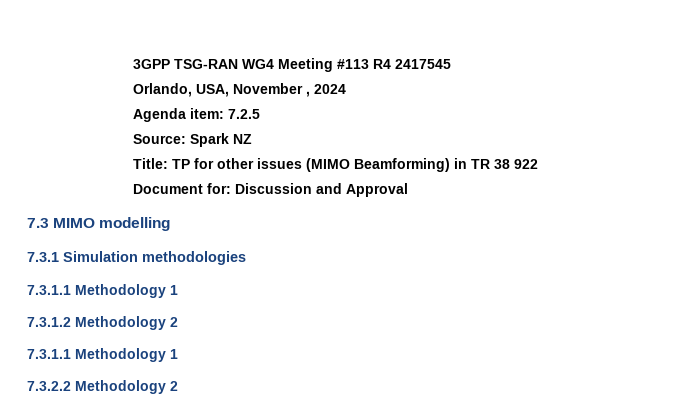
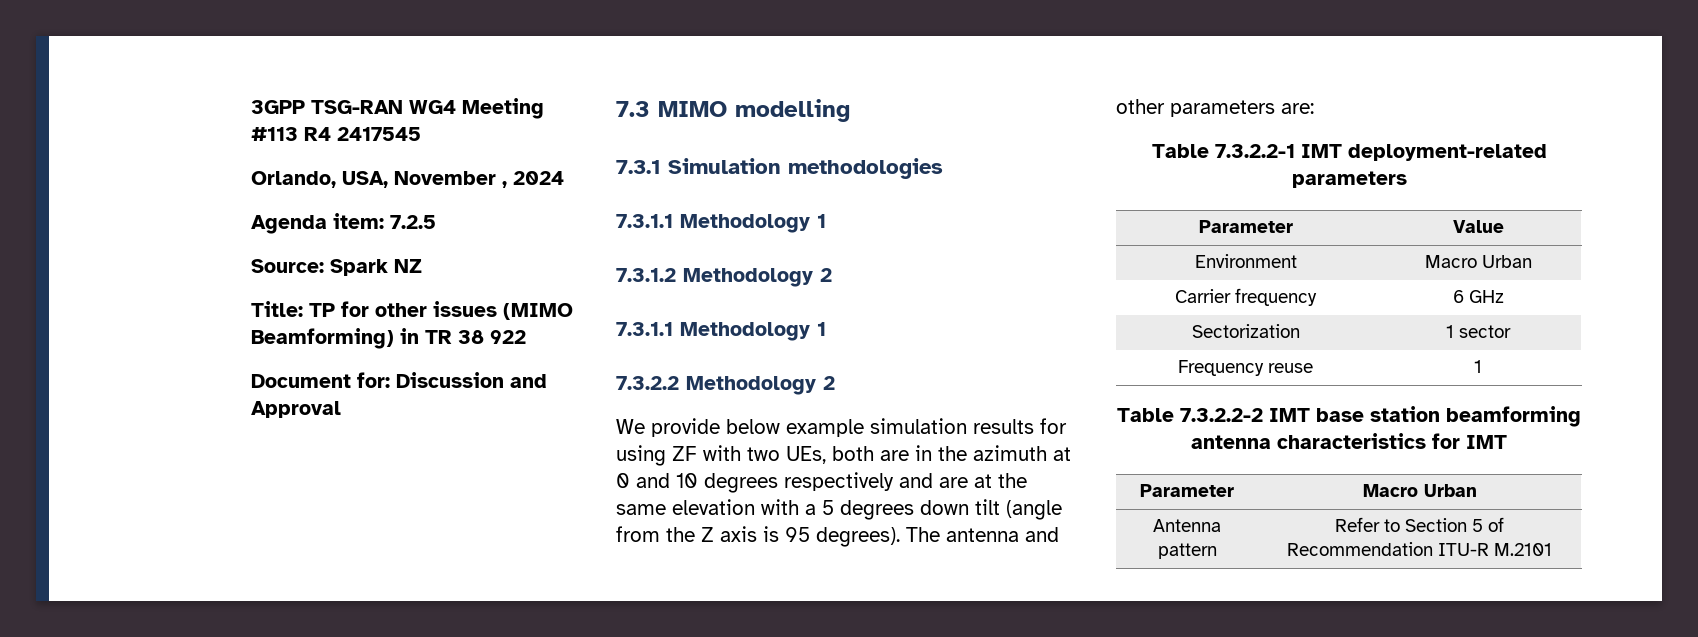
+ We provide below example simulation results for using ZF with two UEs, both are in the azimuth at 0 and 10 degrees respectively and are at the same elevation with a 5 degrees down tilt (angle from the Z axis is 95 degrees). The antenna and other parameters are:
+ Table 7.3.2.2-1 IMT deployment-related parameters
+ Parameter | Value
+ Environment | Macro Urban
+ Carrier frequency | 6 GHz
+ Sectorization | 1 sector
+ Frequency reuse | 1
+ Table 7.3.2.2-2 IMT base station beamforming antenna characteristics for IMT
+ Parameter | Macro Urban
+ Antenna pattern | Refer to Section 5 of Recommendation ITU-R M.2101

